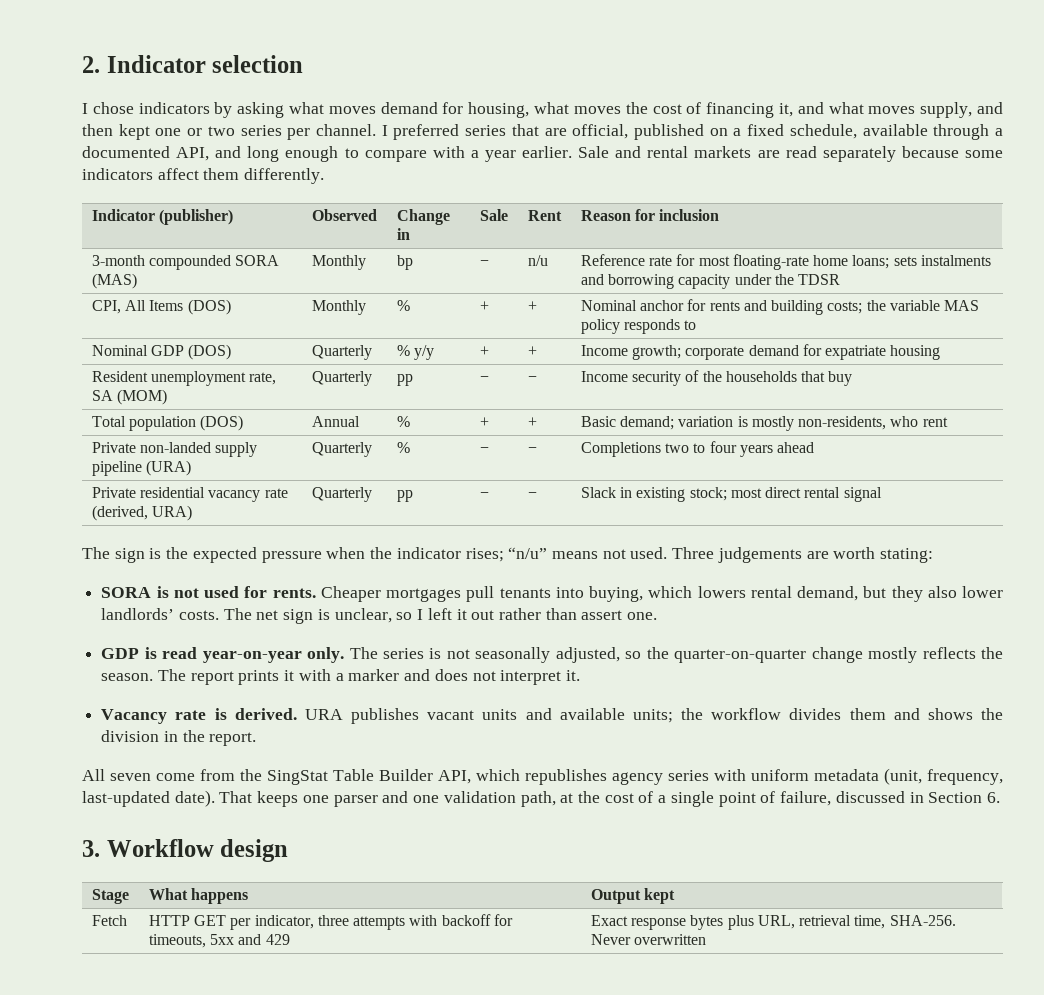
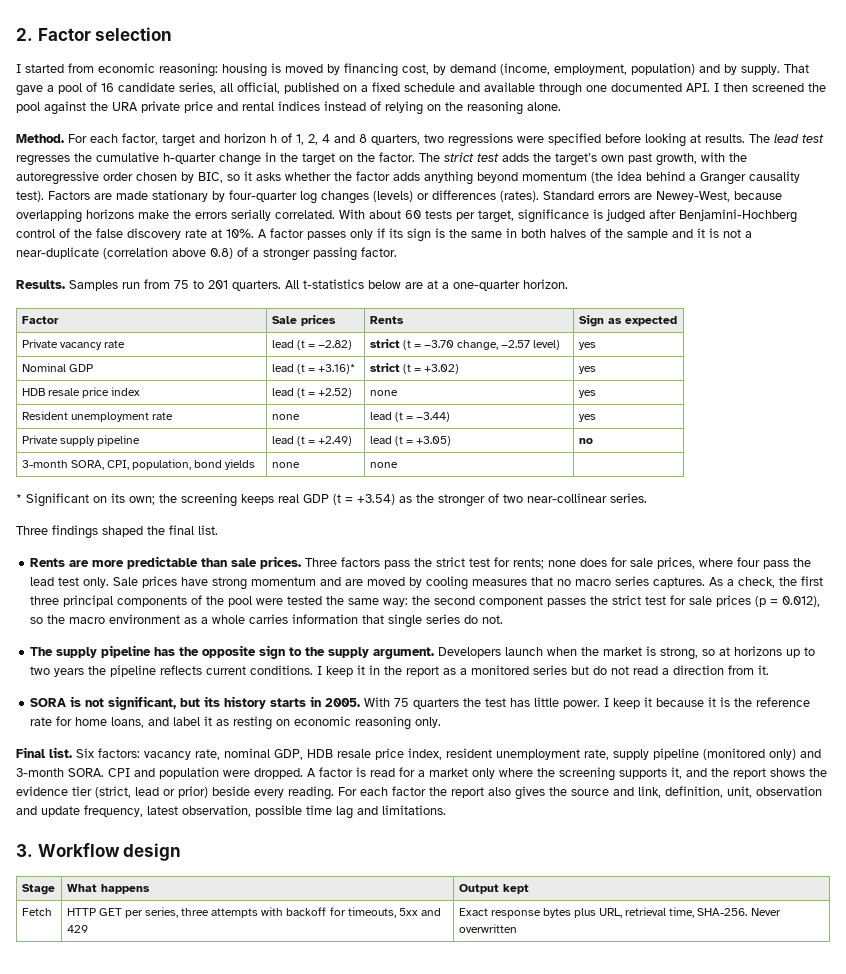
- 2. Indicator selection
+ 2. Factor selection
- I chose indicators by asking what moves demand for housing, what moves the cost of financing it, and what moves supply, and then kept one or two series per channel. I preferred series that are official, published on a fixed schedule, available through a documented API, and long enough to compare with a year earlier. Sale and rental markets are read separately because some indicators affect them differently.
- Indicator (publisher) | Observed | Change in | Sale | Rent | Reason for inclusion
- 3-month compounded SORA (MAS) | Monthly | bp | − | n/u | Reference rate for most floating-rate home loans; sets instalments and borrowing capacity under the TDSR
- CPI, All Items (DOS) | Monthly | % | + | + | Nominal anchor for rents and building costs; the variable MAS policy responds to
- Nominal GDP (DOS) | Quarterly | % y/y | + | + | Income growth; corporate demand for expatriate housing
- Resident unemployment rate, SA (MOM) | Quarterly | pp | − | − | Income security of the households that buy
- Total population (DOS) | Annual | % | + | + | Basic demand; variation is mostly non-residents, who rent
- Private non-landed supply pipeline (URA) | Quarterly | % | − | − | Completions two to four years ahead
- Private residential vacancy rate (derived, URA) | Quarterly | pp | − | − | Slack in existing stock; most direct rental signal
- The sign is the expected pressure when the indicator rises; “n/u” means not used. Three judgements are worth stating:
- SORA is not used for rents. Cheaper mortgages pull tenants into buying, which lowers rental demand, but they also lower landlords’ costs. The net sign is unclear, so I left it out rather than assert one.
- GDP is read year-on-year only. The series is not seasonally adjusted, so the quarter-on-quarter change mostly reflects the season. The report prints it with a marker and does not interpret it.
- Vacancy rate is derived. URA publishes vacant units and available units; the workflow divides them and shows the division in the report.
- All seven come from the SingStat Table Builder API, which republishes agency series with uniform metadata (unit, frequency, last-updated date). That keeps one parser and one validation path, at the cost of a single point of failure, discussed in Section 6.
+ I started from economic reasoning: housing is moved by financing cost, by demand (income, employment, population) and by supply. That gave a pool of 16 candidate series, all official, published on a fixed schedule and available through one documented API. I then screened the pool against the URA private price and rental indices instead of relying on the reasoning alone.
+ Method. For each factor, target and horizon h of 1, 2, 4 and 8 quarters, two regressions were specified before looking at results. The lead test regresses the cumulative h-quarter change in the target on the factor. The strict test adds the target’s own past growth, with the autoregressive order chosen by BIC, so it asks whether the factor adds anything beyond momentum (the idea behind a Granger causality test). Factors are made stationary by four-quarter log changes (levels) or differences (rates). Standard errors are Newey-West, because overlapping horizons make the errors serially correlated. With about 60 tests per target, significance is judged after Benjamini-Hochberg control of the false discovery rate at 10%. A factor passes only if its sign is the same in both halves of the sample and it is not a near-duplicate (correlation above 0.8) of a stronger passing factor.
+ Results. Samples run from 75 to 201 quarters. All t-statistics below are at a one-quarter horizon.
+ Factor | Sale prices | Rents | Sign as expected
+ Private vacancy rate | lead (t = −2.82) | strict (t = −3.70 change, −2.57 level) | yes
+ Nominal GDP | lead (t = +3.16)* | strict (t = +3.02) | yes
+ HDB resale price index | lead (t = +2.52) | none | yes
+ Resident unemployment rate | none | lead (t = −3.44) | yes
+ Private supply pipeline | lead (t = +2.49) | lead (t = +3.05) | no
+ 3-month SORA, CPI, population, bond yields | none | none |
+ * Significant on its own; the screening keeps real GDP (t = +3.54) as the stronger of two near-collinear series.
+ Three findings shaped the final list.
+ Rents are more predictable than sale prices. Three factors pass the strict test for rents; none does for sale prices, where four pass the lead test only. Sale prices have strong momentum and are moved by cooling measures that no macro series captures. As a check, the first three principal components of the pool were tested the same way: the second component passes the strict test for sale prices (p = 0.012), so the macro environment as a whole carries information that single series do not.
+ The supply pipeline has the opposite sign to the supply argument. Developers launch when the market is strong, so at horizons up to two years the pipeline reflects current conditions. I keep it in the report as a monitored series but do not read a direction from it.
+ SORA is not significant, but its history starts in 2005. With 75 quarters the test has little power. I keep it because it is the reference rate for home loans, and label it as resting on economic reasoning only.
+ Final list. Six factors: vacancy rate, nominal GDP, HDB resale price index, resident unemployment rate, supply pipeline (monitored only) and 3-month SORA. CPI and population were dropped. A factor is read for a market only where the screening supports it, and the report shows the evidence tier (strict, lead or prior) beside every reading. For each factor the report also gives the source and link, definition, unit, observation and update frequency, latest observation, possible time lag and limitations.
- Fetch | HTTP GET per indicator, three attempts with backoff for timeouts, 5xx and 429 | Exact response bytes plus URL, retrieval time, SHA-256. Never overwritten
+ Fetch | HTTP GET per series, three attempts with backoff for timeouts, 5xx and 429 | Exact response bytes plus URL, retrieval time, SHA-256. Never overwritten

